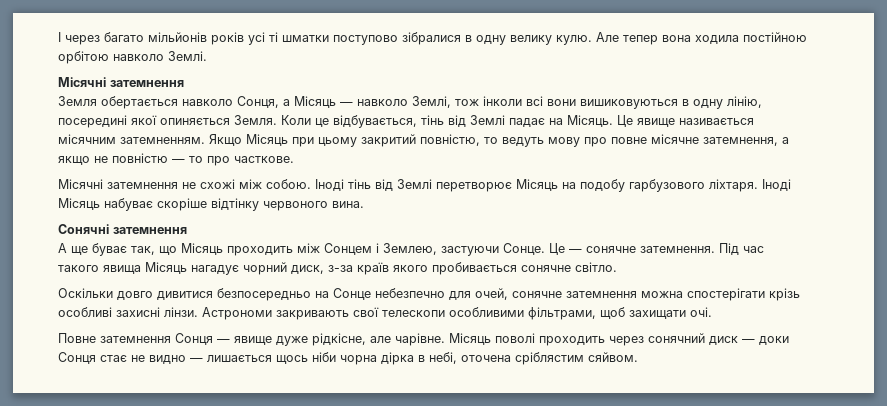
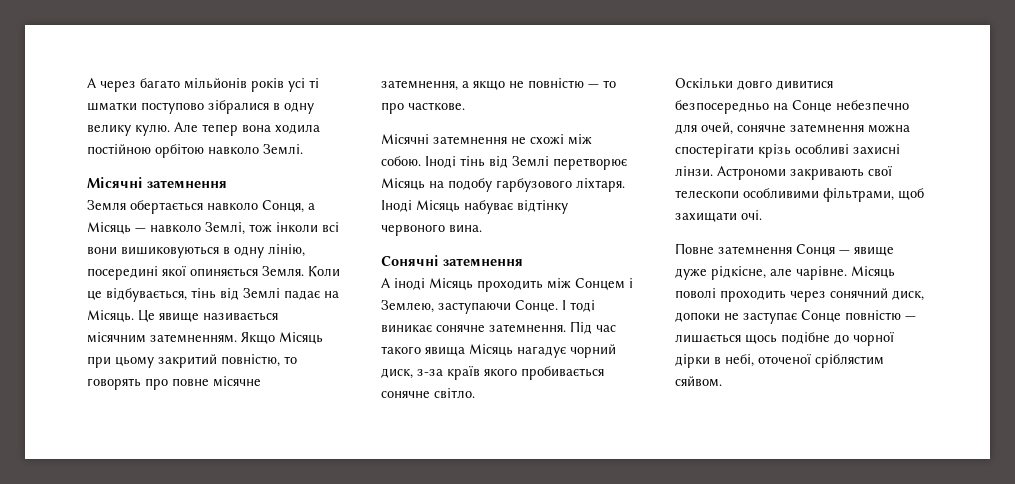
- І через багато мільйонів років усі ті шматки поступово зібралися в одну велику кулю.
+ А через багато мільйонів років усі ті шматки поступово зібралися в одну велику кулю.
- Якщо Місяць при цьому закритий повністю, то ведуть мову про повне місячне затемнення, а якщо не повністю — то про часткове.
+ Якщо Місяць при цьому закритий повністю, то говорять про повне місячне затемнення, а якщо не повністю — то про часткове.
- Іноді Місяць набуває скоріше відтінку червоного вина.
+ Іноді Місяць набуває відтінку червоного вина.
- А ще буває так, що Місяць проходить між Сонцем і Землею, застуючи Сонце. Це — сонячне затемнення.
+ А іноді Місяць проходить між Сонцем і Землею, заступаючи Сонце. І тоді виникає сонячне затемнення.
- Місяць поволі проходить через сонячний диск — доки Сонця стає не видно — лишається щось ніби чорна дірка в небі, оточена сріблястим сяйвом.
+ Місяць поволі проходить через сонячний диск, допоки не заступає Сонце повністю — лишається щось подібне до чорної дірки в небі, оточеної сріблястим сяйвом.

